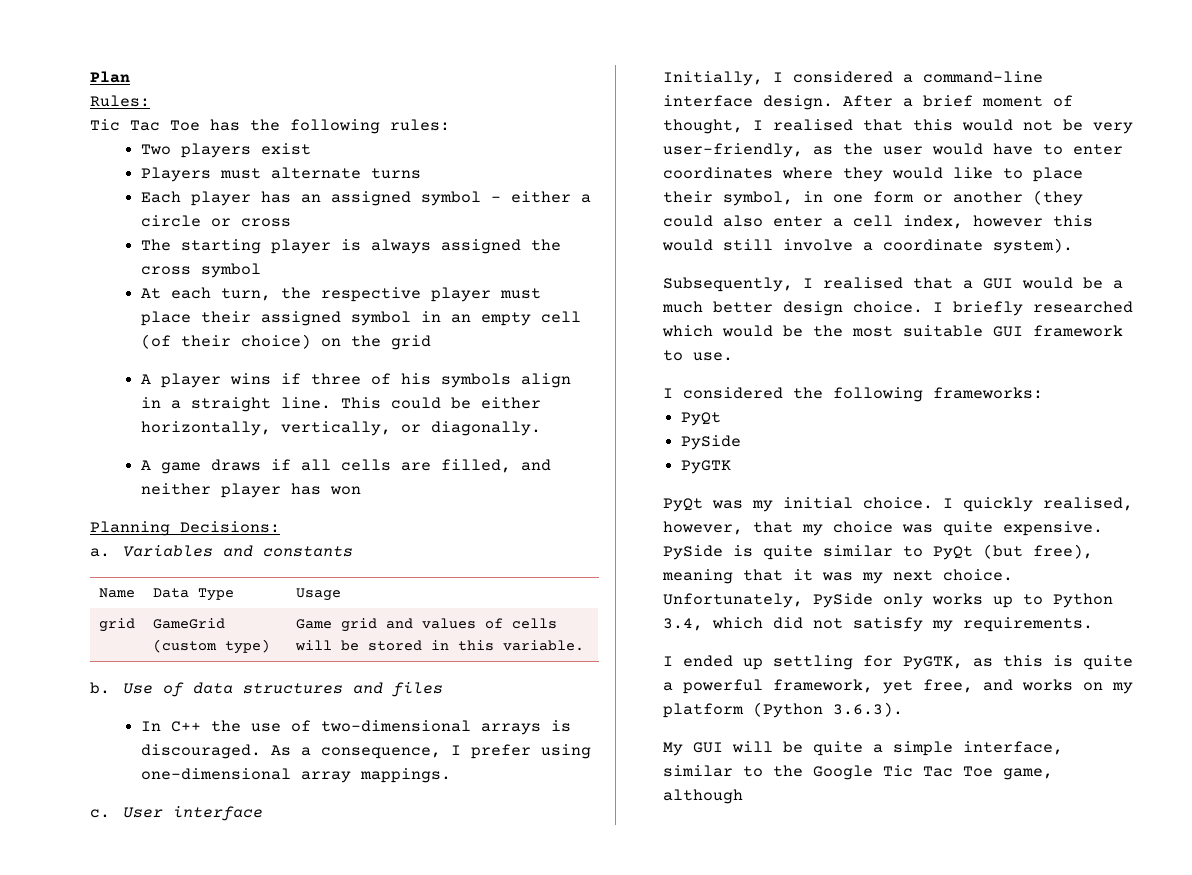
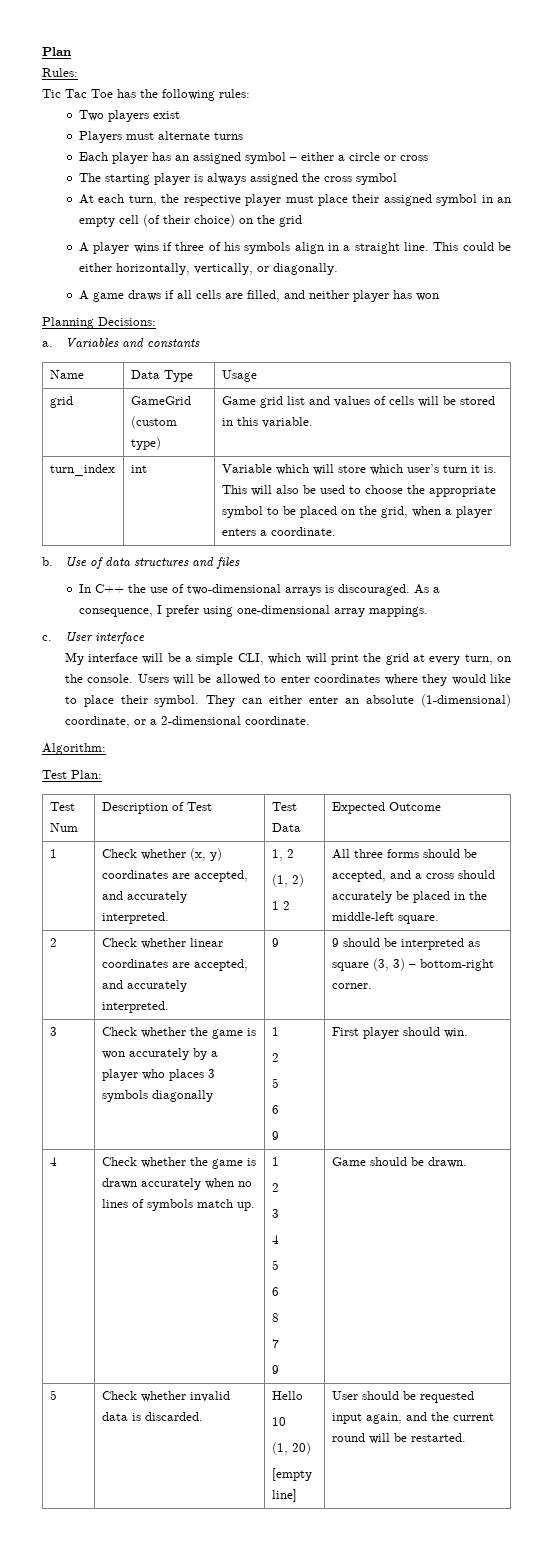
- grid | GameGrid (custom type) | Game grid and values of cells will be stored in this variable.
+ grid | GameGrid (custom type) | Game grid list and values of cells will be stored in this variable.
+ turn_index | int | Variable which will store which user’s turn it is. This will also be used to choose the appropriate symbol to be placed on the grid, when a player enters a coordinate.
- Initially, I considered a command-line interface design. After a brief moment of thought, I realised that this would not be very user-friendly, as the user would have to enter coordinates where they would like to place their symbol, in one form or another (they could also enter a cell index, however this would still involve a coordinate system).
- Subsequently, I realised that a GUI would be a much better design choice. I briefly researched which would be the most suitable GUI framework to use.
- I considered the following frameworks:
- PyQt
- PySide
- PyGTK
- PyQt was my initial choice. I quickly realised, however, that my choice was quite expensive. PySide is quite similar to PyQt (but free), meaning that it was my next choice. Unfortunately, PySide only works up to Python 3.4, which did not satisfy my requirements.
- I ended up settling for PyGTK, as this is quite a powerful framework, yet free, and works on my platform (Python 3.6.3).
- My GUI will be quite a simple interface, similar to the Google Tic Tac Toe game, although
+ My interface will be a simple CLI, which will print the grid at every turn, on the console. Users will be allowed to enter coordinates where they would like to place their symbol. They can either enter an absolute (1-dimensional) coordinate, or a 2-dimensional coordinate.
+ Algorithm:
+ Test Plan:
+ Test Num | Description of Test | Test Data | Expected Outcome
+ 1 | Check whether (x, y) coordinates are accepted, and accurately interpreted. | 1, 2
+ (1, 2)
+ 1 2 | All three forms should be accepted, and a cross should accurately be placed in the middle-left square.
+ 2 | Check whether linear coordinates are accepted, and accurately interpreted. | 9 | 9 should be interpreted as square (3, 3) – bottom-right corner.
+ 3 | Check whether the game is won accurately by a player who places 3 symbols diagonally | 1
+ 2
+ 5
+ 6
+ 9 | First player should win.
+ 4 | Check whether the game is drawn accurately when no lines of symbols match up. | 1
+ 2
+ 3
+ 4
+ 5
+ 6
+ 8
+ 7
+ 9 | Game should be drawn.
+ 5 | Check whether invalid data is discarded. | Hello
+ 10
+ (1, 20)
+ [empty line] | User should be requested input again, and the current round will be restarted.

